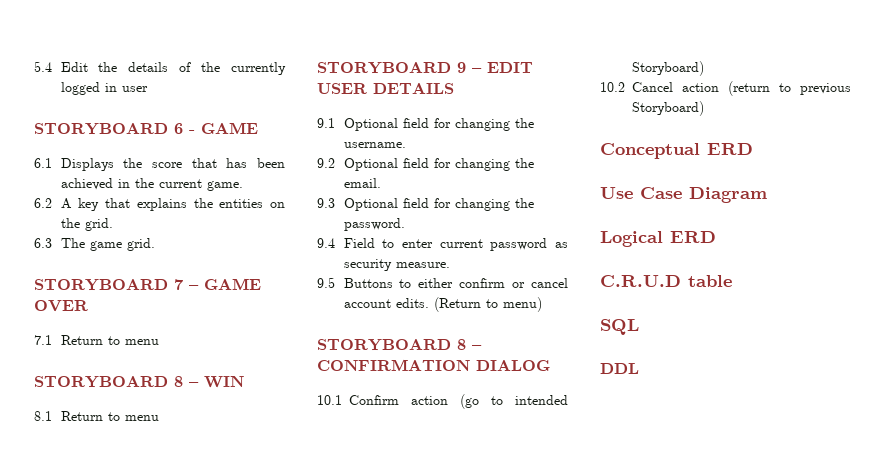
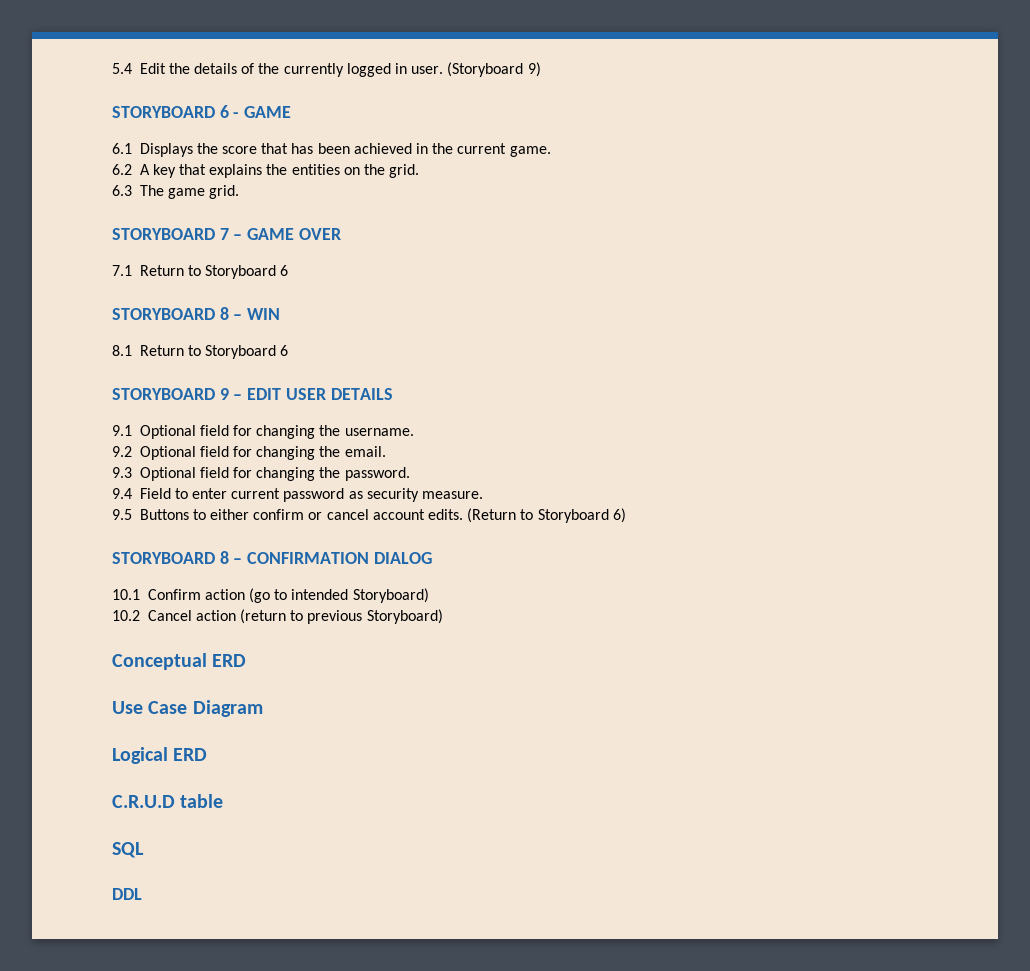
- 5.4 Edit the details of the currently logged in user
+ 5.4 Edit the details of the currently logged in user. (Storyboard 9)
- 7.1 Return to menu
+ 7.1 Return to Storyboard 6
- 8.1 Return to menu
+ 8.1 Return to Storyboard 6
- (Return to menu)
+ (Return to Storyboard 6)

